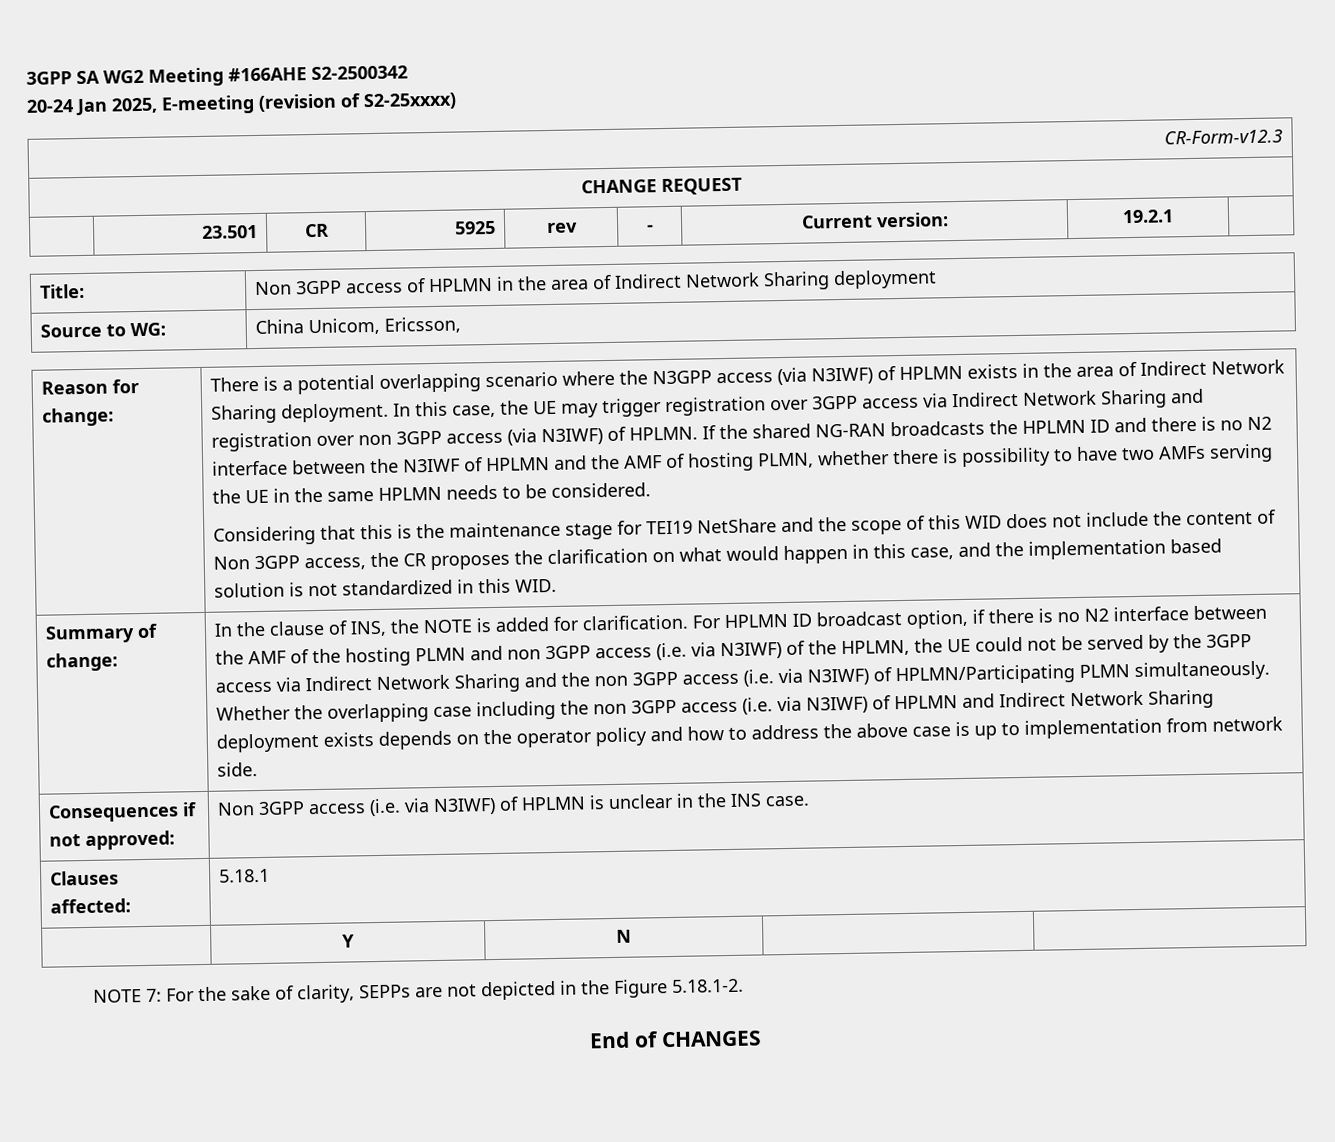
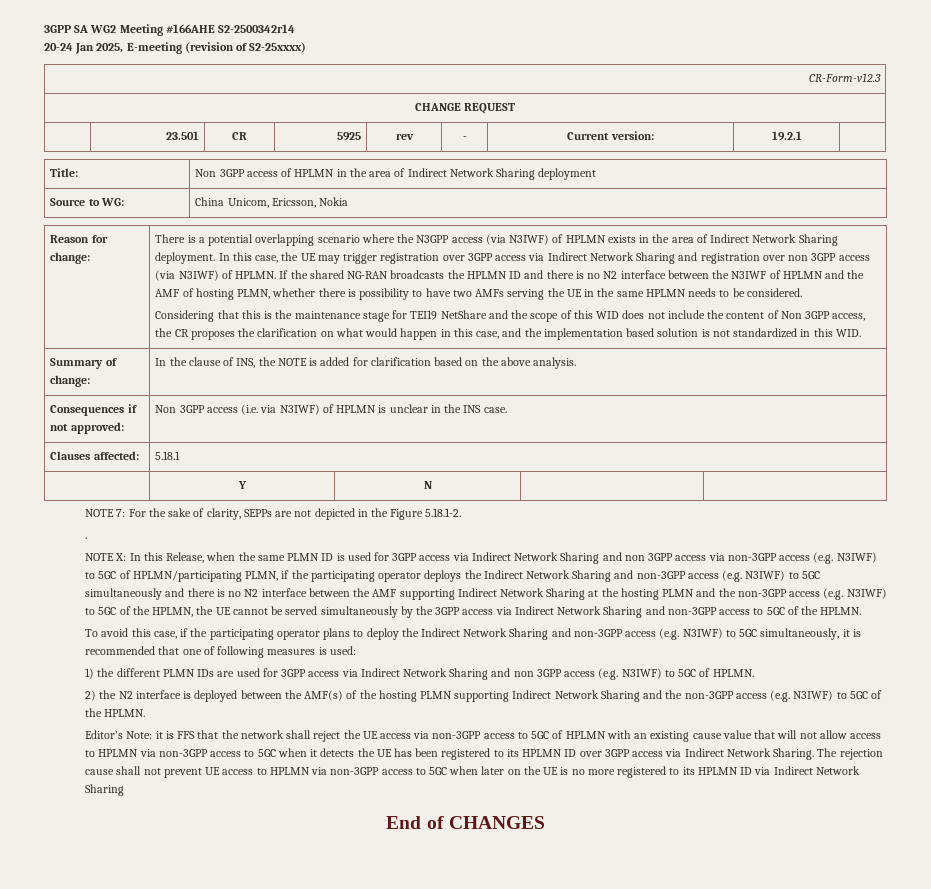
- 3GPP SA WG2 Meeting #166AHE S2-2500342
+ 3GPP SA WG2 Meeting #166AHE S2-2500342r14
- Source to WG: | China Unicom, Ericsson,
+ Source to WG: | China Unicom, Ericsson, Nokia
- In the clause of INS, the NOTE is added for clarification. For HPLMN ID broadcast option, if there is no N2 interface between the AMF of the hosting PLMN and non 3GPP access (i.e. via N3IWF) of the HPLMN, the UE could not be served by the 3GPP access via Indirect Network Sharing and the non 3GPP access (i.e. via N3IWF) of HPLMN/Participating PLMN simultaneously. Whether the overlapping case including the non 3GPP access (i.e. via N3IWF) of HPLMN and Indirect Network Sharing deployment exists depends on the operator policy and how to address the above case is up to implementation from network side.
+ In the clause of INS, the NOTE is added for clarification based on the above analysis.
+ .
+ NOTE X: In this Release, when the same PLMN ID is used for 3GPP access via Indirect Network Sharing and non 3GPP access via non-3GPP access (e.g. N3IWF) to 5GC of HPLMN/participating PLMN, if the participating operator deploys the Indirect Network Sharing and non-3GPP access (e.g. N3IWF) to 5GC simultaneously and there is no N2 interface between the AMF supporting Indirect Network Sharing at the hosting PLMN and the non-3GPP access (e.g. N3IWF) to 5GC of the HPLMN, the UE cannot be served simultaneously by the 3GPP access via Indirect Network Sharing and non-3GPP access to 5GC of the HPLMN.
+ To avoid this case, if the participating operator plans to deploy the Indirect Network Sharing and non-3GPP access (e.g. N3IWF) to 5GC simultaneously, it is recommended that one of following measures is used:
+ 1) the different PLMN IDs are used for 3GPP access via Indirect Network Sharing and non 3GPP access (e.g. N3IWF) to 5GC of HPLMN.
+ 2) the N2 interface is deployed between the AMF(s) of the hosting PLMN supporting Indirect Network Sharing and the non-3GPP access (e.g. N3IWF) to 5GC of the HPLMN.
+ Editor’s Note: it is FFS that the network shall reject the UE access via non-3GPP access to 5GC of HPLMN with an existing cause value that will not allow access to HPLMN via non-3GPP access to 5GC when it detects the UE has been registered to its HPLMN ID over 3GPP access via Indirect Network Sharing. The rejection cause shall not prevent UE access to HPLMN via non-3GPP access to 5GC when later on the UE is no more registered to its HPLMN ID via Indirect Network Sharing

